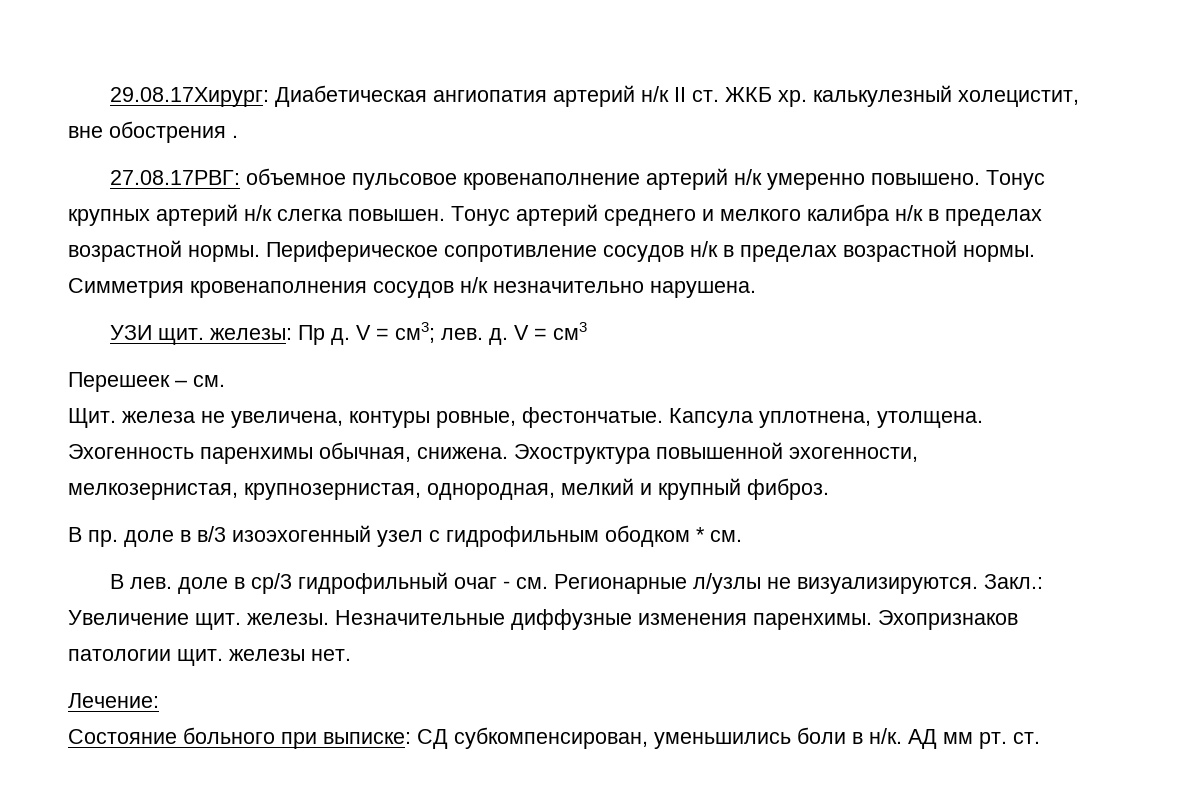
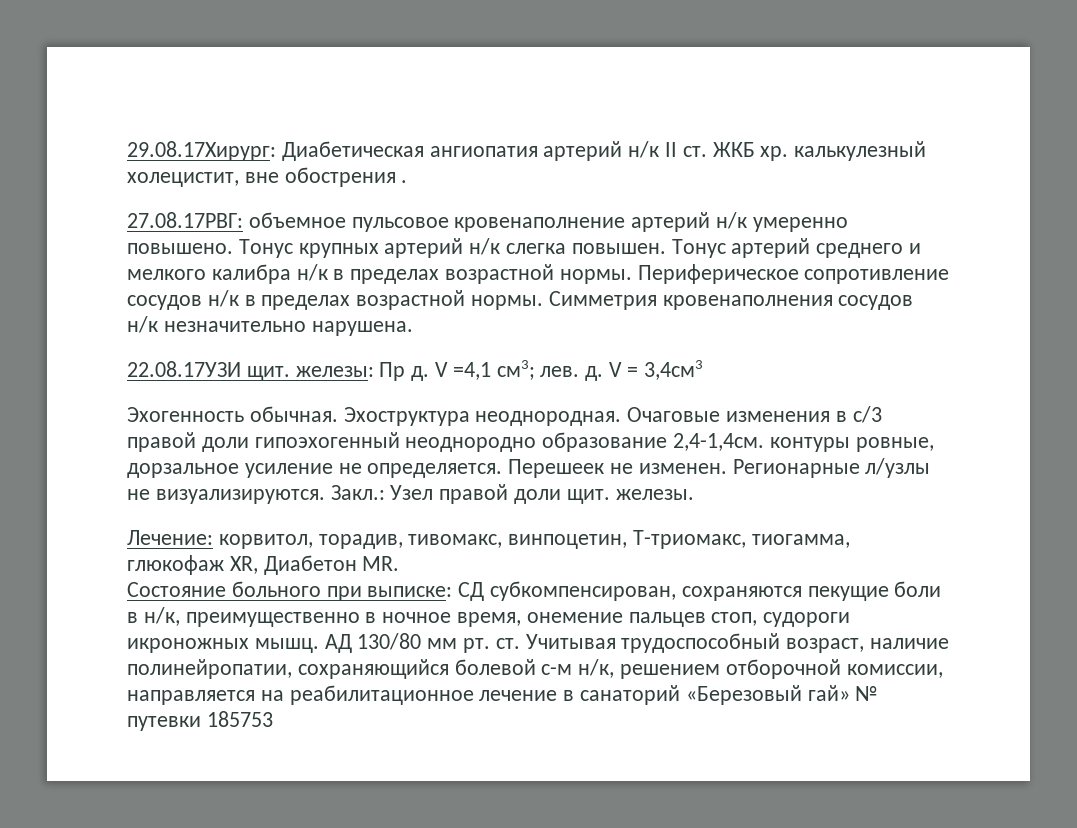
- УЗИ щит. железы: Пр д.
+ 22.08.17УЗИ щит. железы: Пр д.
- V = см3; лев. д.
+ V =4,1 см3; лев. д.
- V = см3
- Перешеек – см.
- Щит. железа не увеличена, контуры ровные, фестончатые. Капсула уплотнена, утолщена. Эхогенность паренхимы обычная, снижена. Эхоструктура повышенной эхогенности, мелкозернистая, крупнозернистая, однородная, мелкий и крупный фиброз.
- В пр. доле в в/3 изоэхогенный узел с гидрофильным ободком * см.
- В лев. доле в ср/3 гидрофильный очаг - см. Регионарные л/узлы не визуализируются.
+ V = 3,4см3
+ Эхогенность обычная. Эхоструктура неоднородная. Очаговые изменения в с/3 правой доли гипоэхогенный неоднородно образование 2,4-1,4см. контуры ровные, дорзальное усиление не определяется. Перешеек не изменен. Регионарные л/узлы не визуализируются.
- Закл.: Увеличение щит. железы. Незначительные диффузные изменения паренхимы. Эхопризнаков патологии щит. железы нет.
- Лечение:
+ Закл.: Узел правой доли щит. железы.
+ Лечение: корвитол, торадив, тивомакс, винпоцетин, Т-триомакс, тиогамма, глюкофаж XR, Диабетон MR.
- Состояние больного при выписке: СД субкомпенсирован, уменьшились боли в н/к. АД мм рт. ст.
+ Состояние больного при выписке: СД субкомпенсирован, сохраняются пекущие боли в н/к, преимущественно в ночное время, онемение пальцев стоп, судороги икроножных мышц. АД 130/80 мм рт. ст. Учитывая трудоспособный возраст, наличие полинейропатии, сохраняющийся болевой с-м н/к, решением отборочной комиссии, направляется на реабилитационное лечение в санаторий «Березовый гай» № путевки 185753

